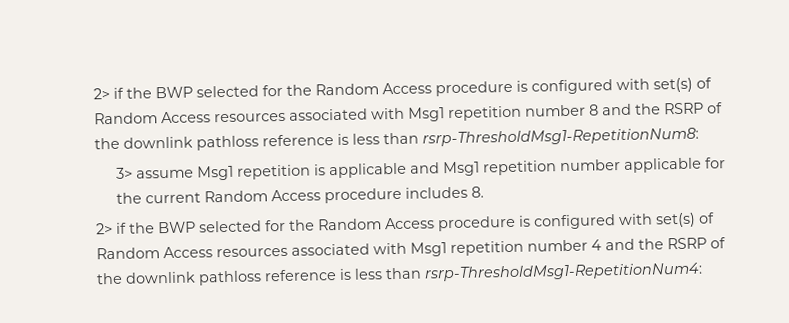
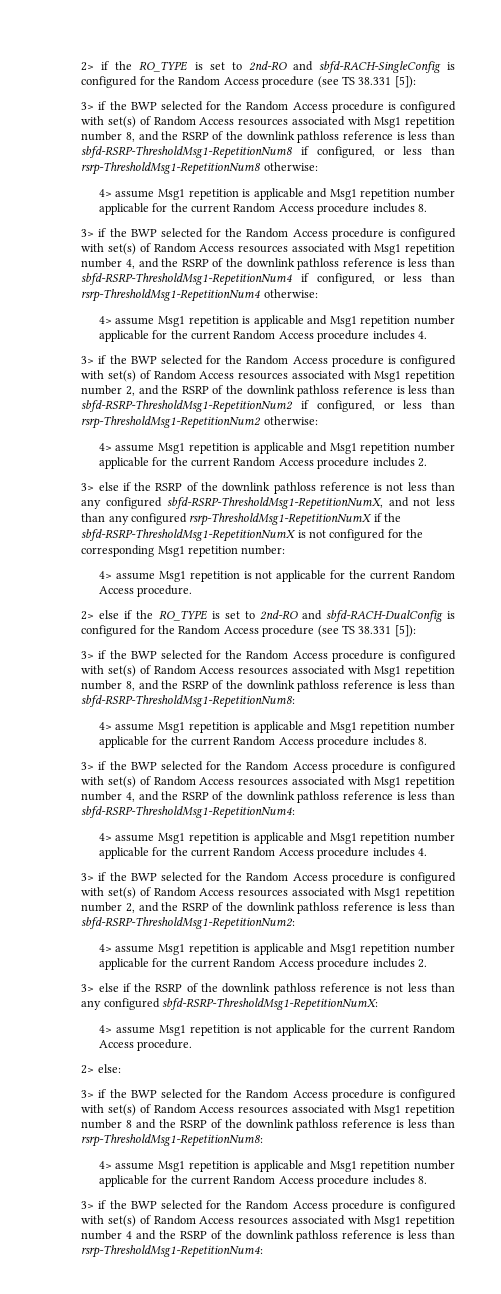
- 2> if the BWP selected for the Random Access procedure is configured with set(s) of Random Access resources associated with Msg1 repetition number 8 and the RSRP of the downlink pathloss reference is less than rsrp-ThresholdMsg1-RepetitionNum8:
- 3> assume Msg1 repetition is applicable and Msg1 repetition number applicable for the current Random Access procedure includes 8.
+ 2> if the RO_TYPE is set to 2nd-RO and sbfd-RACH-SingleConfig is configured for the Random Access procedure (see TS 38.331 [5]):
+ 3> if the BWP selected for the Random Access procedure is configured with set(s) of Random Access resources associated with Msg1 repetition number 8, and the RSRP of the downlink pathloss reference is less than sbfd-RSRP-ThresholdMsg1-RepetitionNum8 if configured, or less than rsrp-ThresholdMsg1-RepetitionNum8 otherwise:
+ 4> assume Msg1 repetition is applicable and Msg1 repetition number applicable for the current Random Access procedure includes 8.
+ 3> if the BWP selected for the Random Access procedure is configured with set(s) of Random Access resources associated with Msg1 repetition number 4, and the RSRP of the downlink pathloss reference is less than sbfd-RSRP-ThresholdMsg1-RepetitionNum4 if configured, or less than rsrp-ThresholdMsg1-RepetitionNum4 otherwise:
+ 4> assume Msg1 repetition is applicable and Msg1 repetition number applicable for the current Random Access procedure includes 4.
+ 3> if the BWP selected for the Random Access procedure is configured with set(s) of Random Access resources associated with Msg1 repetition number 2, and the RSRP of the downlink pathloss reference is less than sbfd-RSRP-ThresholdMsg1-RepetitionNum2 if configured, or less than rsrp-ThresholdMsg1-RepetitionNum2 otherwise:
+ 4> assume Msg1 repetition is applicable and Msg1 repetition number applicable for the current Random Access procedure includes 2.
+ 3> else if the RSRP of the downlink pathloss reference is not less than any configured sbfd-RSRP-ThresholdMsg1-RepetitionNumX, and not less than any configured rsrp-ThresholdMsg1-RepetitionNumX if the sbfd-RSRP-ThresholdMsg1-RepetitionNumX is not configured for the corresponding Msg1 repetition number:
+ 4> assume Msg1 repetition is not applicable for the current Random Access procedure.
+ 2> else if the RO_TYPE is set to 2nd-RO and sbfd-RACH-DualConfig is configured for the Random Access procedure (see TS 38.331 [5]):
+ 3> if the BWP selected for the Random Access procedure is configured with set(s) of Random Access resources associated with Msg1 repetition number 8, and the RSRP of the downlink pathloss reference is less than sbfd-RSRP-ThresholdMsg1-RepetitionNum8:
+ 4> assume Msg1 repetition is applicable and Msg1 repetition number applicable for the current Random Access procedure includes 8.
+ 3> if the BWP selected for the Random Access procedure is configured with set(s) of Random Access resources associated with Msg1 repetition number 4, and the RSRP of the downlink pathloss reference is less than sbfd-RSRP-ThresholdMsg1-RepetitionNum4:
+ 4> assume Msg1 repetition is applicable and Msg1 repetition number applicable for the current Random Access procedure includes 4.
+ 3> if the BWP selected for the Random Access procedure is configured with set(s) of Random Access resources associated with Msg1 repetition number 2, and the RSRP of the downlink pathloss reference is less than sbfd-RSRP-ThresholdMsg1-RepetitionNum2:
+ 4> assume Msg1 repetition is applicable and Msg1 repetition number applicable for the current Random Access procedure includes 2.
+ 3> else if the RSRP of the downlink pathloss reference is not less than any configured sbfd-RSRP-ThresholdMsg1-RepetitionNumX:
+ 4> assume Msg1 repetition is not applicable for the current Random Access procedure.
+ 2> else:
+ 3> if the BWP selected for the Random Access procedure is configured with set(s) of Random Access resources associated with Msg1 repetition number 8 and the RSRP of the downlink pathloss reference is less than rsrp-ThresholdMsg1-RepetitionNum8:
+ 4> assume Msg1 repetition is applicable and Msg1 repetition number applicable for the current Random Access procedure includes 8.
- 2> if the BWP selected for the Random Access procedure is configured with set(s) of Random Access resources associated with Msg1 repetition number 4 and the RSRP of the downlink pathloss reference is less than rsrp-ThresholdMsg1-RepetitionNum4:
+ 3> if the BWP selected for the Random Access procedure is configured with set(s) of Random Access resources associated with Msg1 repetition number 4 and the RSRP of the downlink pathloss reference is less than rsrp-ThresholdMsg1-RepetitionNum4:

